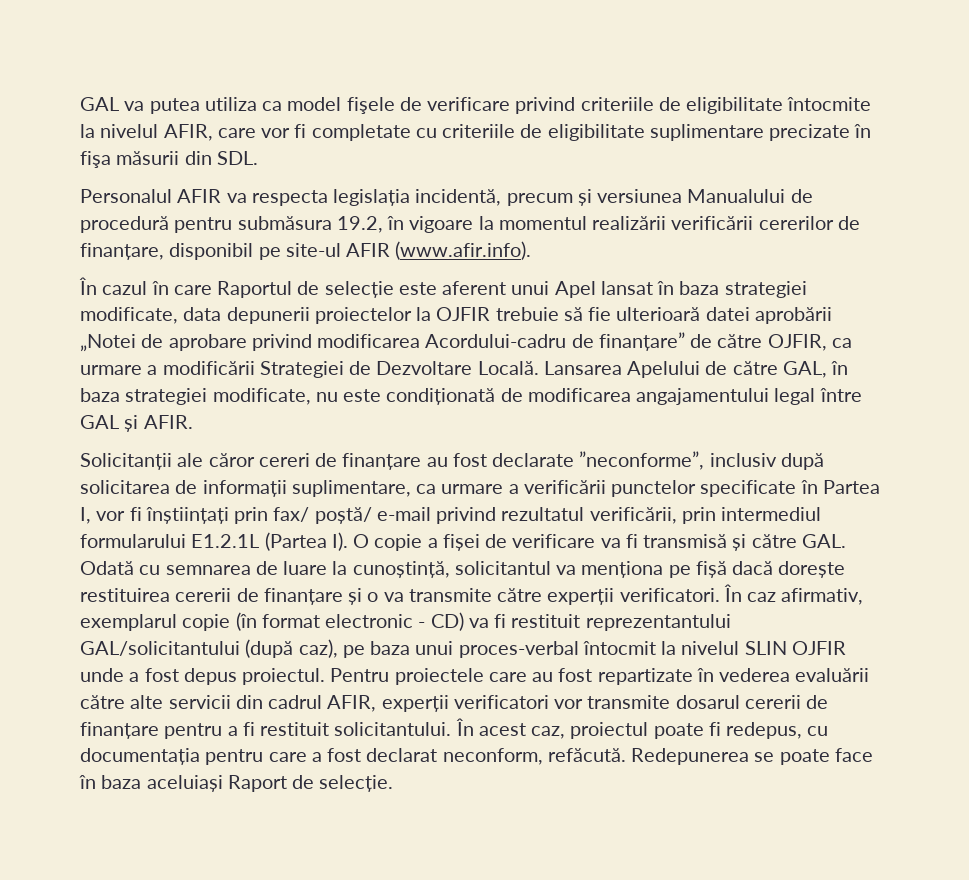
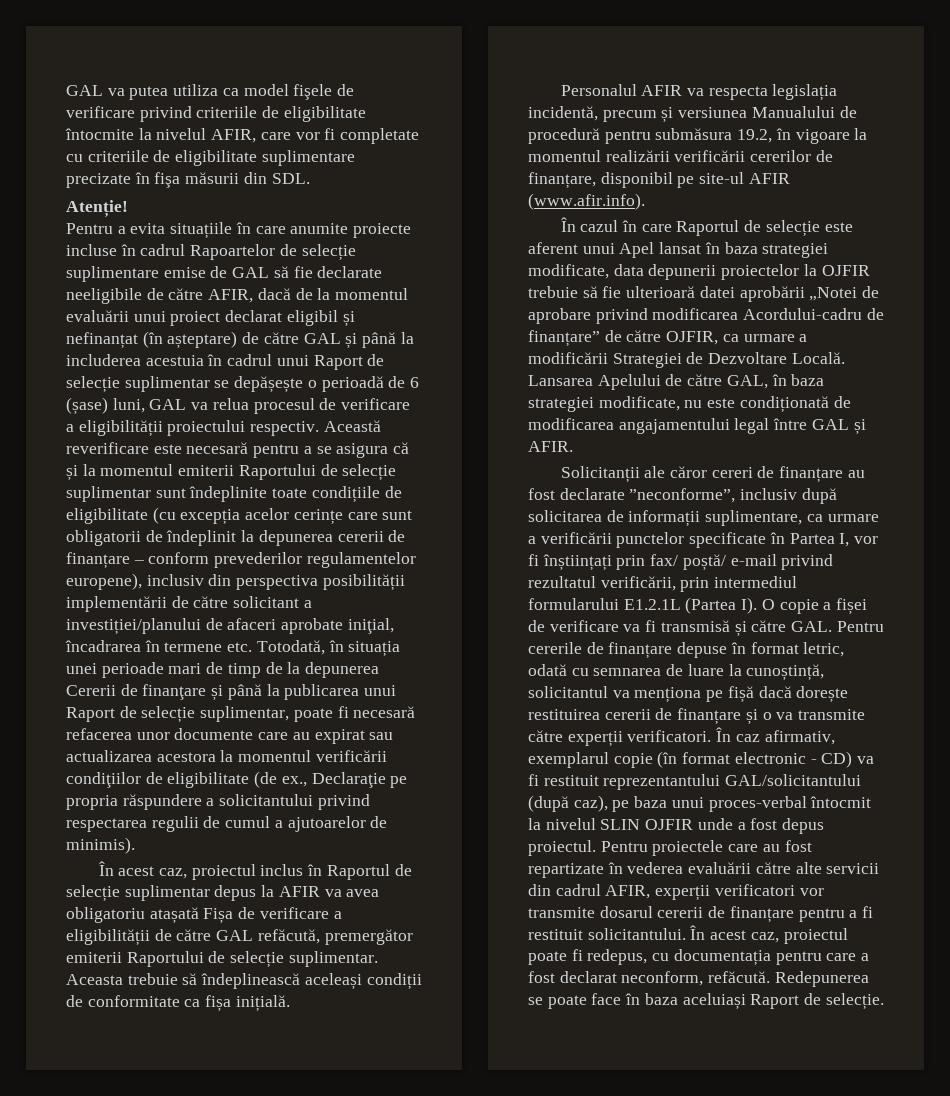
+ Atenție!
+ Pentru a evita situațiile în care anumite proiecte incluse în cadrul Rapoartelor de selecție suplimentare emise de GAL să fie declarate neeligibile de către AFIR, dacă de la momentul evaluării unui proiect declarat eligibil și nefinanțat (în așteptare) de către GAL și până la includerea acestuia în cadrul unui Raport de selecție suplimentar se depășește o perioadă de 6 (șase) luni, GAL va relua procesul de verificare a eligibilității proiectului respectiv. Această reverificare este necesară pentru a se asigura că și la momentul emiterii Raportului de selecție suplimentar sunt îndeplinite toate condițiile de eligibilitate (cu excepția acelor cerințe care sunt obligatorii de îndeplinit la depunerea cererii de finanțare – conform prevederilor regulamentelor europene), inclusiv din perspectiva posibilității implementării de către solicitant a investiției/planului de afaceri aprobate iniţial, încadrarea în termene etc. Totodată, în situația unei perioade mari de timp de la depunerea Cererii de finanţare și până la publicarea unui Raport de selecție suplimentar, poate fi necesară refacerea unor documente care au expirat sau actualizarea acestora la momentul verificării condiţiilor de eligibilitate (de ex., Declaraţie pe propria răspundere a solicitantului privind respectarea regulii de cumul a ajutoarelor de minimis).
+ În acest caz, proiectul inclus în Raportul de selecție suplimentar depus la AFIR va avea obligatoriu atașată Fișa de verificare a eligibilității de către GAL refăcută, premergător emiterii Raportului de selecție suplimentar. Aceasta trebuie să îndeplinească aceleași condiții de conformitate ca fișa inițială.
- Solicitanții ale căror cereri de finanțare au fost declarate ”neconforme”, inclusiv după solicitarea de informații suplimentare, ca urmare a verificării punctelor specificate în Partea I, vor fi înștiințați prin fax/ poștă/ e-mail privind rezultatul verificării, prin intermediul formularului E1.2.1L (Partea I). O copie a fișei de verificare va fi transmisă și către GAL. Odată cu semnarea de luare la cunoștință, solicitantul va menționa pe fișă dacă dorește restituirea cererii de finanțare și o va transmite către experții verificatori.
+ Solicitanții ale căror cereri de finanțare au fost declarate ”neconforme”, inclusiv după solicitarea de informații suplimentare, ca urmare a verificării punctelor specificate în Partea I, vor fi înștiințați prin fax/ poștă/ e-mail privind rezultatul verificării, prin intermediul formularului E1.2.1L (Partea I). O copie a fișei de verificare va fi transmisă și către GAL. Pentru cererile de finanțare depuse în format letric, odată cu semnarea de luare la cunoștință, solicitantul va menționa pe fișă dacă dorește restituirea cererii de finanțare și o va transmite către experții verificatori.

